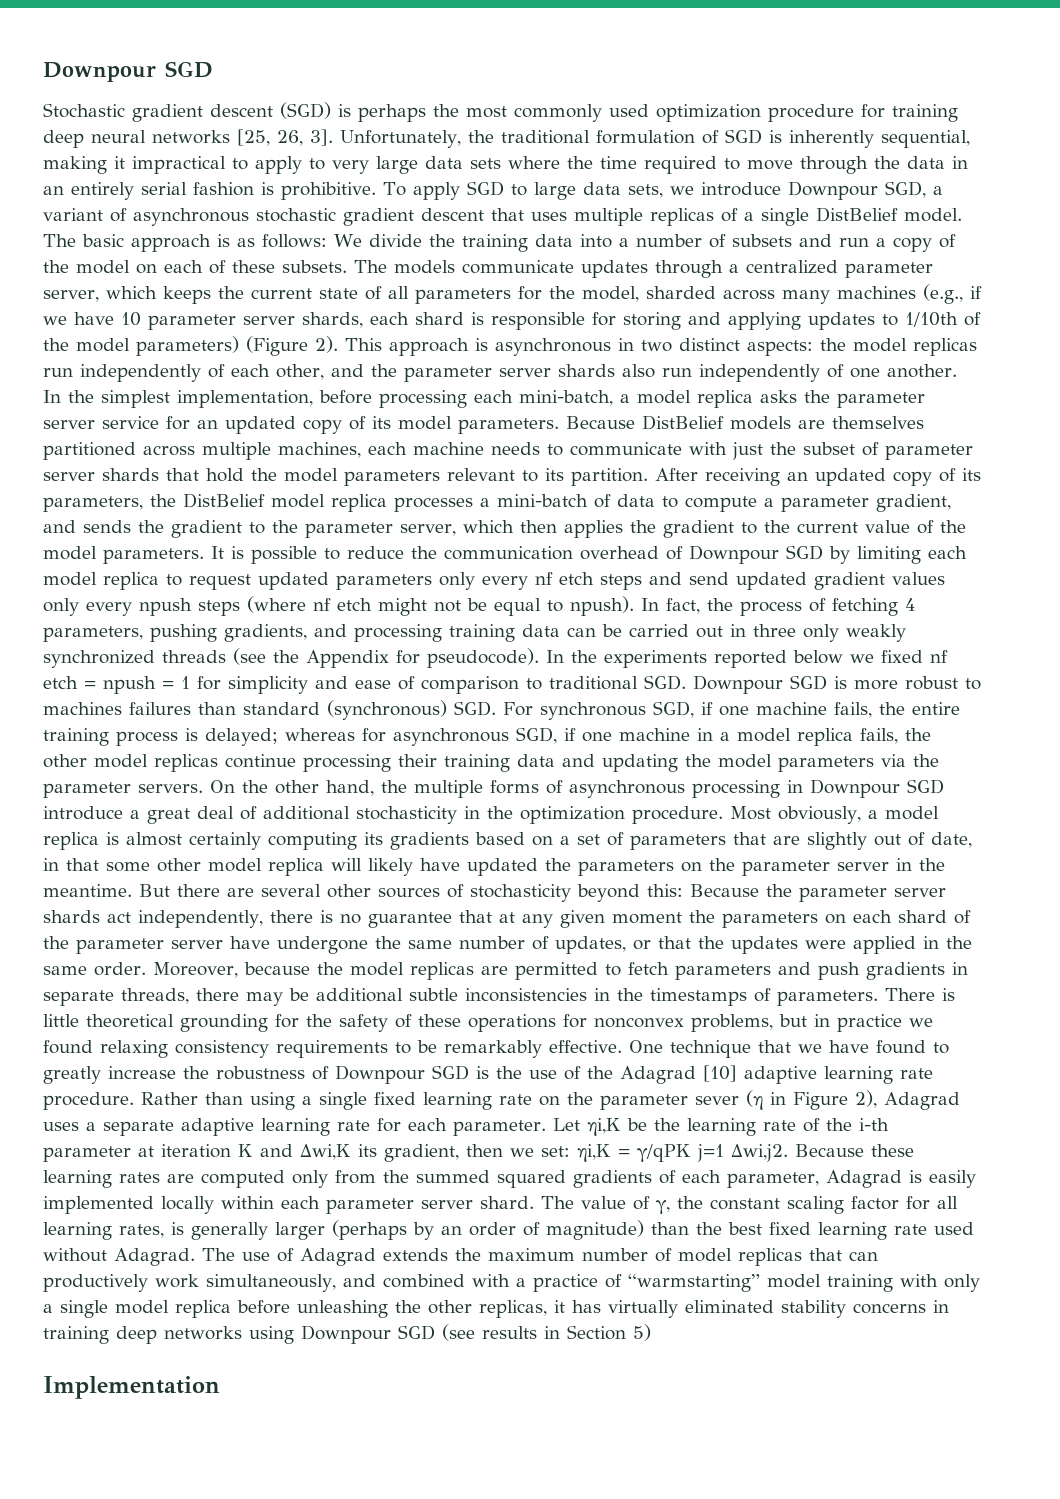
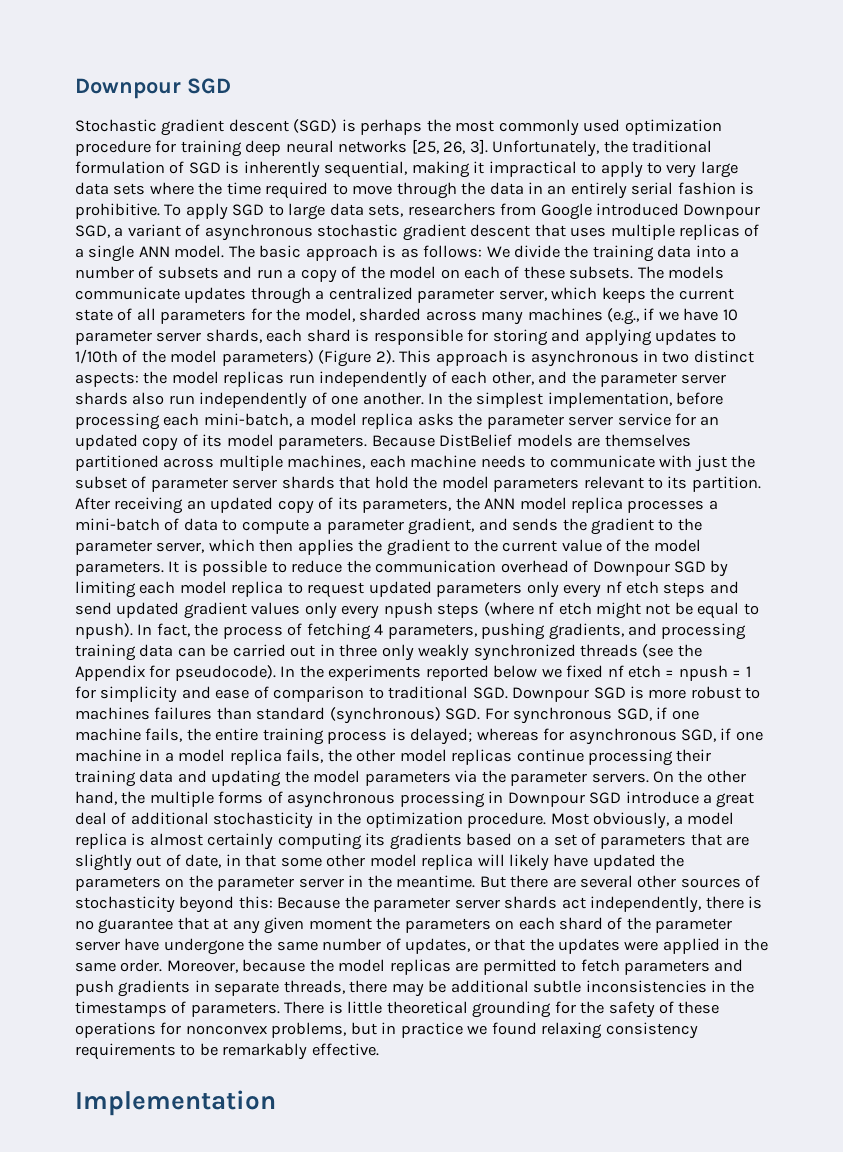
- To apply SGD to large data sets, we introduce Downpour SGD, a variant of asynchronous stochastic gradient descent that uses multiple replicas of a single DistBelief model.
+ To apply SGD to large data sets, researchers from Google introduced Downpour SGD, a variant of asynchronous stochastic gradient descent that uses multiple replicas of a single ANN model.
- After receiving an updated copy of its parameters, the DistBelief model replica processes a mini-batch of data to compute a parameter gradient, and sends the gradient to the parameter server, which then applies the gradient to the current value of the model parameters.
+ After receiving an updated copy of its parameters, the ANN model replica processes a mini-batch of data to compute a parameter gradient, and sends the gradient to the parameter server, which then applies the gradient to the current value of the model parameters.
- One technique that we have found to greatly increase the robustness of Downpour SGD is the use of the Adagrad [10] adaptive learning rate procedure. Rather than using a single fixed learning rate on the parameter sever (η in Figure 2), Adagrad uses a separate adaptive learning rate for each parameter. Let ηi,K be the learning rate of the i-th parameter at iteration K and ∆wi,K its gradient, then we set: ηi,K = γ/qPK j=1 ∆wi,j2. Because these learning rates are computed only from the summed squared gradients of each parameter, Adagrad is easily implemented locally within each parameter server shard. The value of γ, the constant scaling factor for all learning rates, is generally larger (perhaps by an order of magnitude) than the best fixed learning rate used without Adagrad. The use of Adagrad extends the maximum number of model replicas that can productively work simultaneously, and combined with a practice of “warmstarting” model training with only a single model replica before unleashing the other replicas, it has virtually eliminated stability concerns in training deep networks using Downpour SGD (see results in Section 5)

